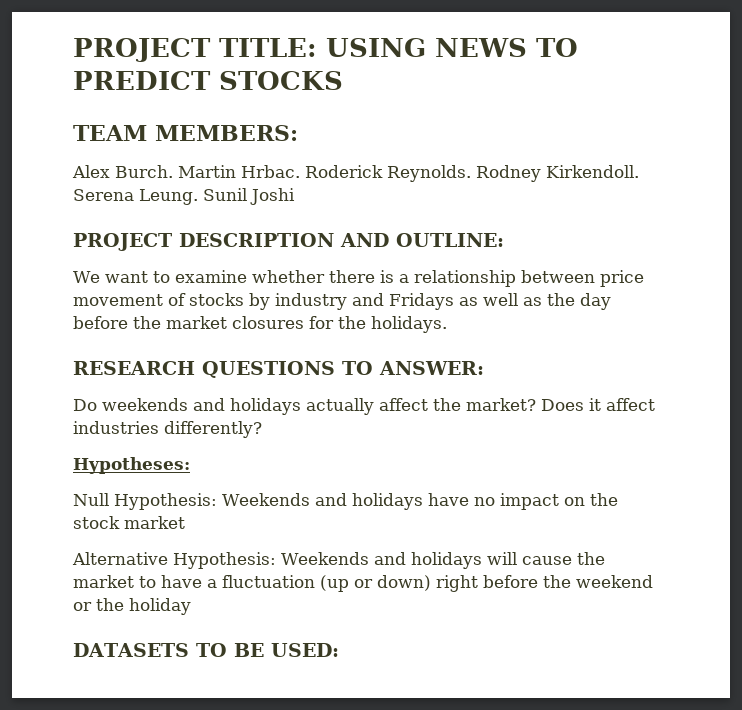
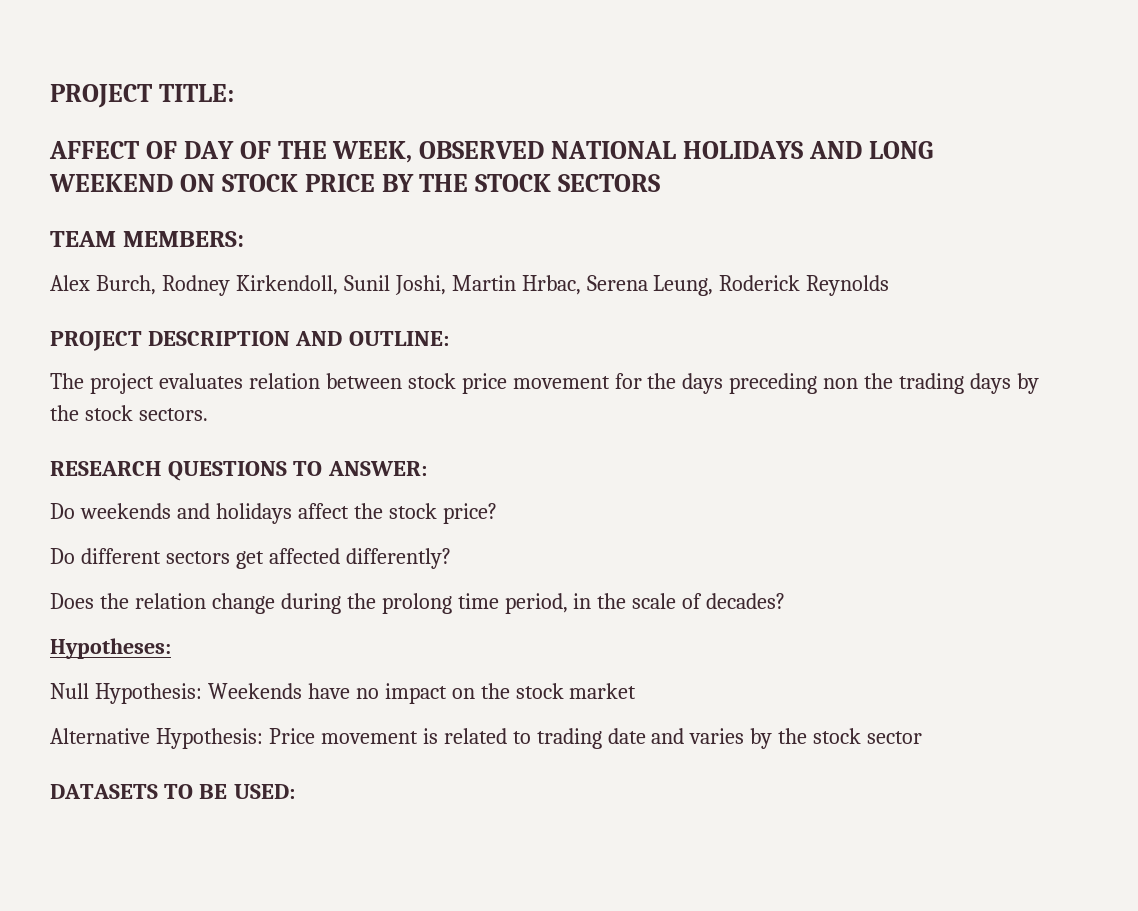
- PROJECT TITLE: USING NEWS TO PREDICT STOCKS
+ PROJECT TITLE:
+ AFFECT OF DAY OF THE WEEK, OBSERVED NATIONAL HOLIDAYS AND LONG WEEKEND ON STOCK PRICE BY THE STOCK SECTORS
  TEAM MEMBERS:
- Alex Burch. Martin Hrbac. Roderick Reynolds. Rodney Kirkendoll. Serena Leung. Sunil Joshi
+ Alex Burch, Rodney Kirkendoll, Sunil Joshi, Martin Hrbac, Serena Leung, Roderick Reynolds
  PROJECT DESCRIPTION AND OUTLINE:
- We want to examine whether there is a relationship between price movement of stocks by industry and Fridays as well as the day before the market closures for the holidays.
+ The project evaluates relation between stock price movement for the days preceding non the trading days by the stock sectors.
- Do weekends and holidays actually affect the market? Does it affect industries differently?
+ Do weekends and holidays affect the stock price?
+ Do different sectors get affected differently?
+ Does the relation change during the prolong time period, in the scale of decades?
- Null Hypothesis: Weekends and holidays have no impact on the stock market
+ Null Hypothesis: Weekends have no impact on the stock market
- Alternative Hypothesis: Weekends and holidays will cause the market to have a fluctuation (up or down) right before the weekend or the holiday
+ Alternative Hypothesis: Price movement is related to trading date and varies by the stock sector

